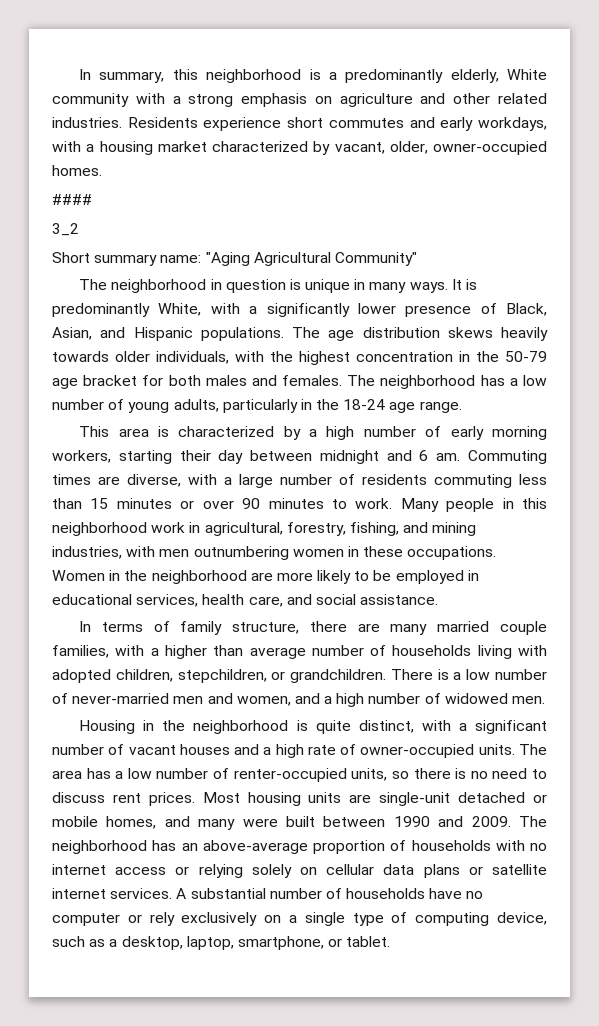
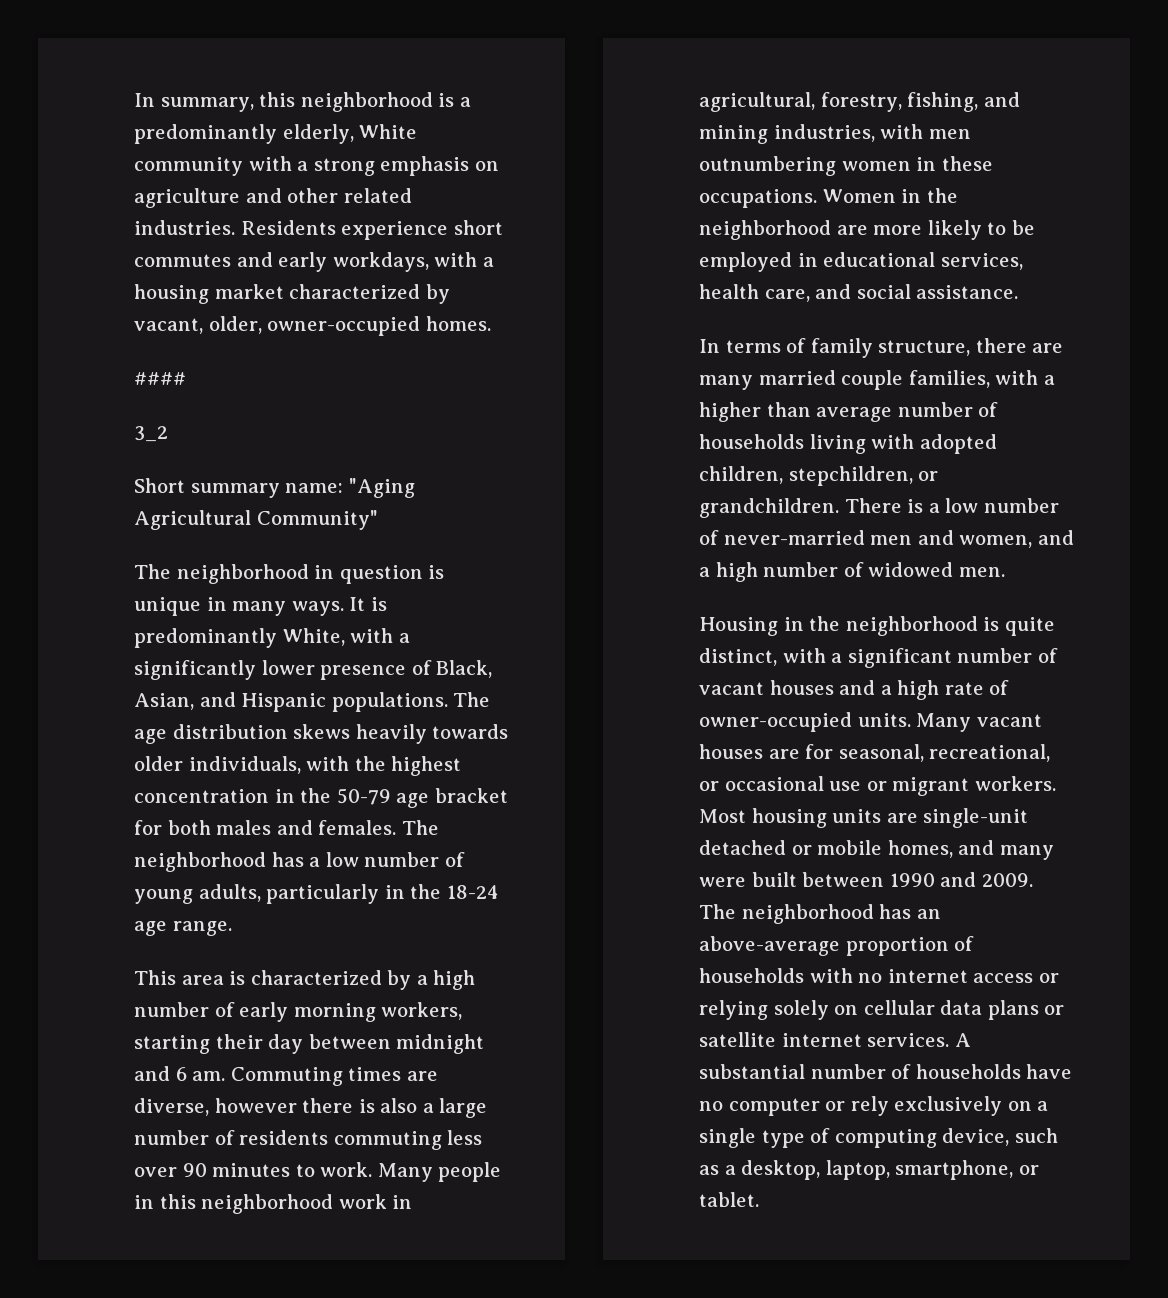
- Commuting times are diverse, with a large number of residents commuting less than 15 minutes or over 90 minutes to work.
+ Commuting times are diverse, however there is also a large number of residents commuting less over 90 minutes to work.
- The area has a low number of renter-occupied units, so there is no need to discuss rent prices.
+ Many vacant houses are for seasonal, recreational, or occasional use or migrant workers.

